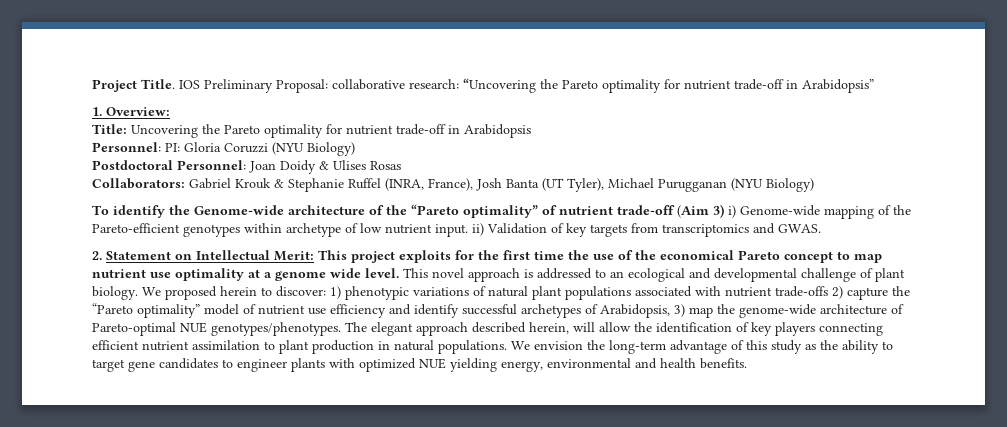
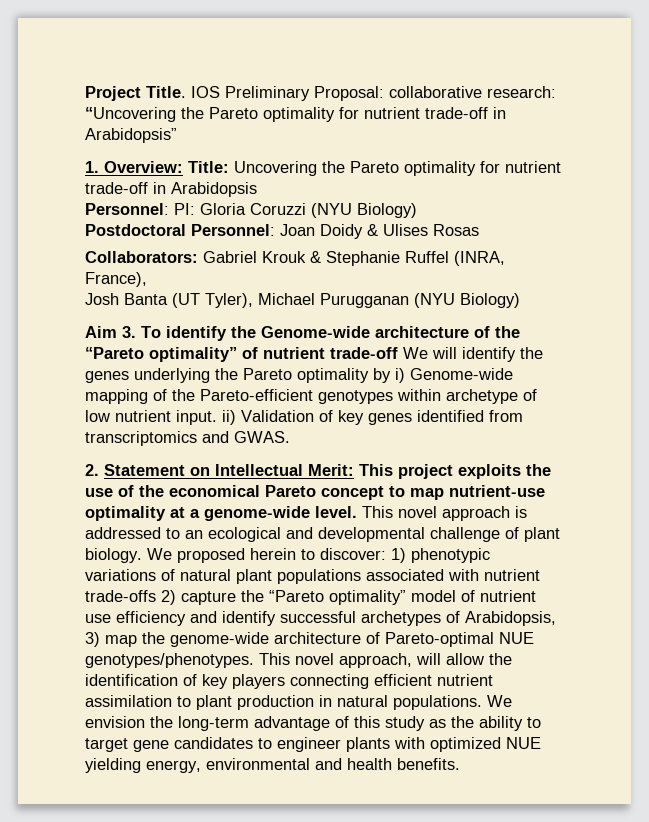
- 1. Overview:
- Title: Uncovering the Pareto optimality for nutrient trade-off in Arabidopsis
+ 1. Overview: Title: Uncovering the Pareto optimality for nutrient trade-off in Arabidopsis
- Collaborators: Gabriel Krouk & Stephanie Ruffel (INRA, France), Josh Banta (UT Tyler), Michael Purugganan (NYU Biology)
+ Collaborators: Gabriel Krouk & Stephanie Ruffel (INRA, France),
+ Josh Banta (UT Tyler), Michael Purugganan (NYU Biology)
- To identify the Genome-wide architecture of the “Pareto optimality” of nutrient trade-off (Aim 3) i) Genome-wide mapping of the Pareto-efficient genotypes within archetype of low nutrient input. ii) Validation of key targets from transcriptomics and GWAS.
+ Aim 3. To identify the Genome-wide architecture of the “Pareto optimality” of nutrient trade-off We will identify the genes underlying the Pareto optimality by i) Genome-wide mapping of the Pareto-efficient genotypes within archetype of low nutrient input. ii) Validation of key genes identified from transcriptomics and GWAS.
- 2. Statement on Intellectual Merit: This project exploits for the first time the use of the economical Pareto concept to map nutrient use optimality at a genome wide level.
+ 2. Statement on Intellectual Merit: This project exploits the use of the economical Pareto concept to map nutrient-use optimality at a genome-wide level.
- The elegant approach described herein, will allow the identification of key players connecting efficient nutrient assimilation to plant production in natural populations.
+ This novel approach, will allow the identification of key players connecting efficient nutrient assimilation to plant production in natural populations.

